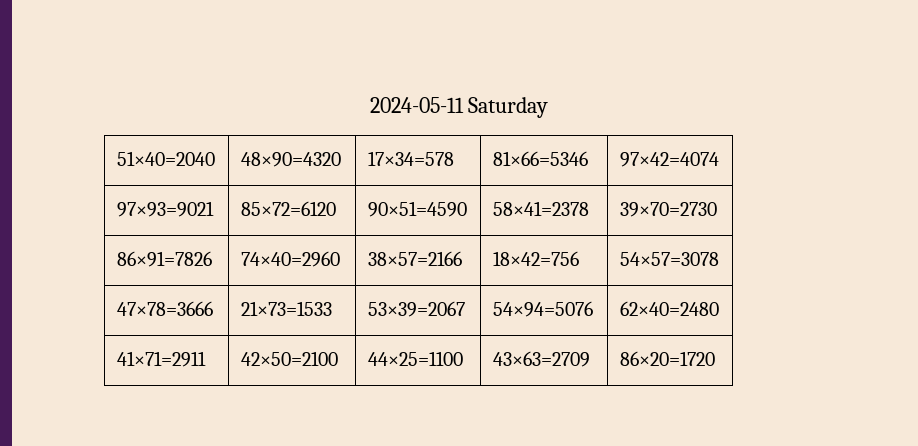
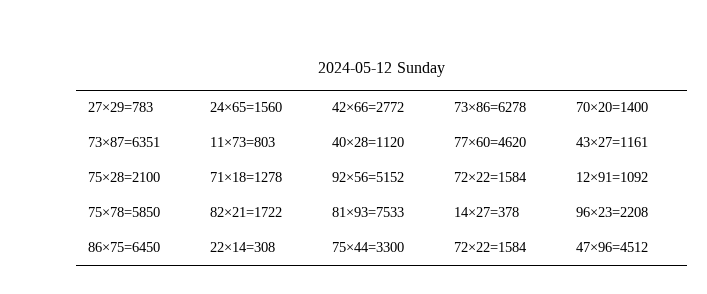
- 2024-05-11 Saturday
- 51×40=2040 | 48×90=4320 | 17×34=578 | 81×66=5346 | 97×42=4074
- 97×93=9021 | 85×72=6120 | 90×51=4590 | 58×41=2378 | 39×70=2730
- 86×91=7826 | 74×40=2960 | 38×57=2166 | 18×42=756 | 54×57=3078
- 47×78=3666 | 21×73=1533 | 53×39=2067 | 54×94=5076 | 62×40=2480
- 41×71=2911 | 42×50=2100 | 44×25=1100 | 43×63=2709 | 86×20=1720
+ 2024-05-12 Sunday
+ 27×29=783 | 24×65=1560 | 42×66=2772 | 73×86=6278 | 70×20=1400
+ 73×87=6351 | 11×73=803 | 40×28=1120 | 77×60=4620 | 43×27=1161
+ 75×28=2100 | 71×18=1278 | 92×56=5152 | 72×22=1584 | 12×91=1092
+ 75×78=5850 | 82×21=1722 | 81×93=7533 | 14×27=378 | 96×23=2208
+ 86×75=6450 | 22×14=308 | 75×44=3300 | 72×22=1584 | 47×96=4512

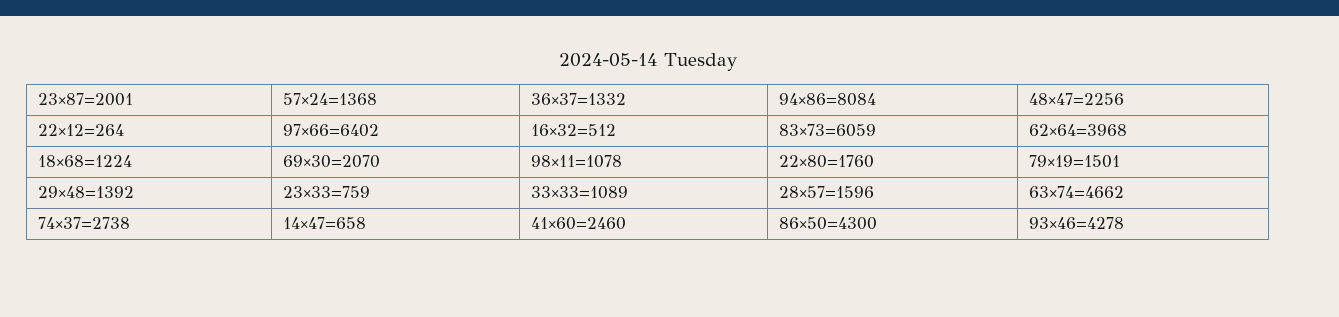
- 2024-05-12 Sunday
- 27×29=783 | 24×65=1560 | 42×66=2772 | 73×86=6278 | 70×20=1400
- 73×87=6351 | 11×73=803 | 40×28=1120 | 77×60=4620 | 43×27=1161
- 75×28=2100 | 71×18=1278 | 92×56=5152 | 72×22=1584 | 12×91=1092
- 75×78=5850 | 82×21=1722 | 81×93=7533 | 14×27=378 | 96×23=2208
- 86×75=6450 | 22×14=308 | 75×44=3300 | 72×22=1584 | 47×96=4512
+ 2024-05-14 Tuesday
+ 23×87=2001 | 57×24=1368 | 36×37=1332 | 94×86=8084 | 48×47=2256
+ 22×12=264 | 97×66=6402 | 16×32=512 | 83×73=6059 | 62×64=3968
+ 18×68=1224 | 69×30=2070 | 98×11=1078 | 22×80=1760 | 79×19=1501
+ 29×48=1392 | 23×33=759 | 33×33=1089 | 28×57=1596 | 63×74=4662
+ 74×37=2738 | 14×47=658 | 41×60=2460 | 86×50=4300 | 93×46=4278

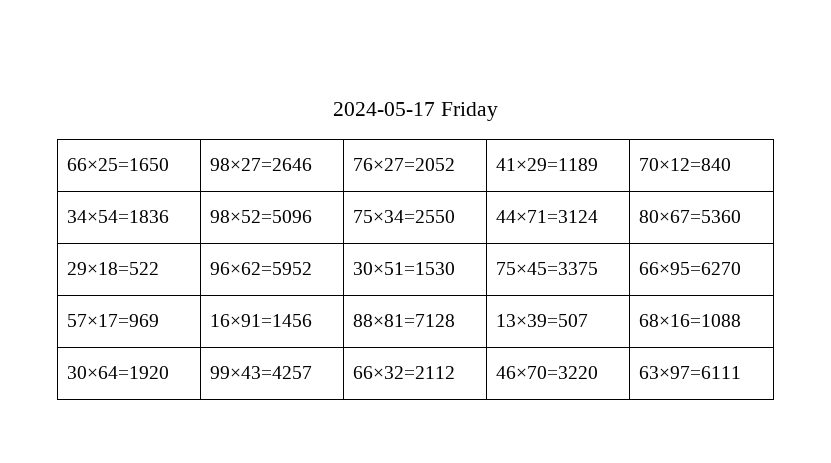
- 2024-05-14 Tuesday
- 23×87=2001 | 57×24=1368 | 36×37=1332 | 94×86=8084 | 48×47=2256
- 22×12=264 | 97×66=6402 | 16×32=512 | 83×73=6059 | 62×64=3968
- 18×68=1224 | 69×30=2070 | 98×11=1078 | 22×80=1760 | 79×19=1501
- 29×48=1392 | 23×33=759 | 33×33=1089 | 28×57=1596 | 63×74=4662
- 74×37=2738 | 14×47=658 | 41×60=2460 | 86×50=4300 | 93×46=4278
+ 2024-05-17 Friday
+ 66×25=1650 | 98×27=2646 | 76×27=2052 | 41×29=1189 | 70×12=840
+ 34×54=1836 | 98×52=5096 | 75×34=2550 | 44×71=3124 | 80×67=5360
+ 29×18=522 | 96×62=5952 | 30×51=1530 | 75×45=3375 | 66×95=6270
+ 57×17=969 | 16×91=1456 | 88×81=7128 | 13×39=507 | 68×16=1088
+ 30×64=1920 | 99×43=4257 | 66×32=2112 | 46×70=3220 | 63×97=6111

